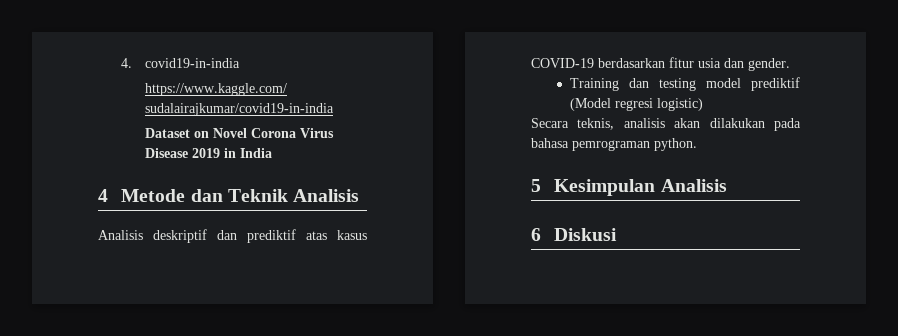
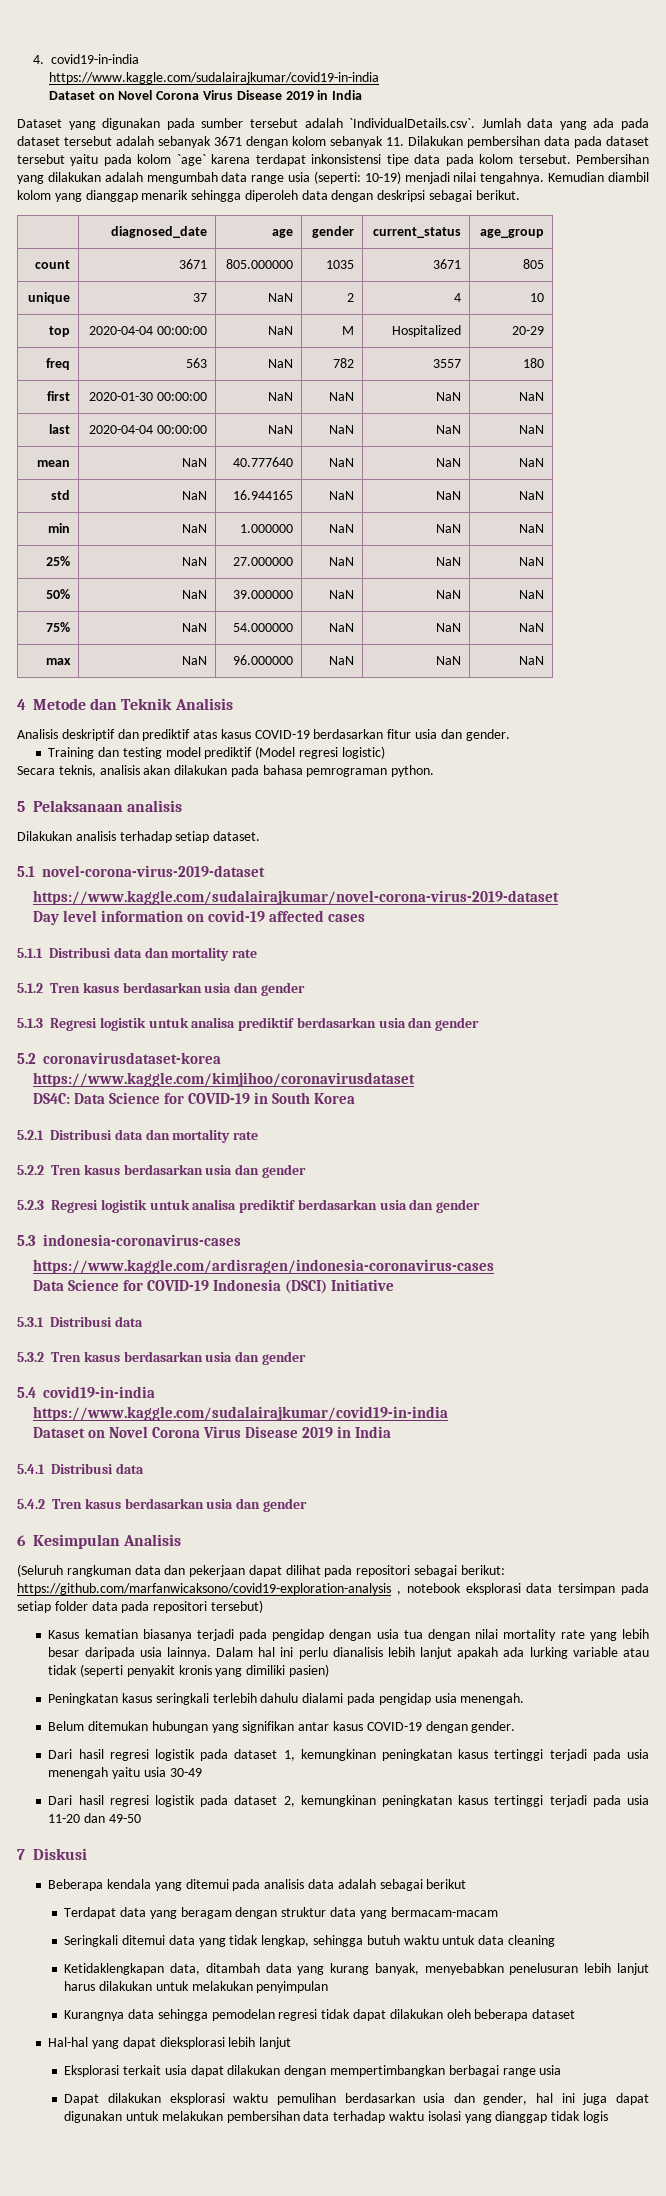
+ Dataset yang digunakan pada sumber tersebut adalah `IndividualDetails.csv`. Jumlah data yang ada pada dataset tersebut adalah sebanyak 3671 dengan kolom sebanyak 11. Dilakukan pembersihan data pada dataset tersebut yaitu pada kolom `age` karena terdapat inkonsistensi tipe data pada kolom tersebut. Pembersihan yang dilakukan adalah mengumbah data range usia (seperti: 10-19) menjadi nilai tengahnya. Kemudian diambil kolom yang dianggap menarik sehingga diperoleh data dengan deskripsi sebagai berikut.
+ | diagnosed_date | age | gender | current_status | age_group
+ count | 3671 | 805.000000 | 1035 | 3671 | 805
+ unique | 37 | NaN | 2 | 4 | 10
+ top | 2020-04-04 00:00:00 | NaN | M | Hospitalized | 20-29
+ freq | 563 | NaN | 782 | 3557 | 180
+ first | 2020-01-30 00:00:00 | NaN | NaN | NaN | NaN
+ last | 2020-04-04 00:00:00 | NaN | NaN | NaN | NaN
+ mean | NaN | 40.777640 | NaN | NaN | NaN
+ std | NaN | 16.944165 | NaN | NaN | NaN
+ min | NaN | 1.000000 | NaN | NaN | NaN
+ 25% | NaN | 27.000000 | NaN | NaN | NaN
+ 50% | NaN | 39.000000 | NaN | NaN | NaN
+ 75% | NaN | 54.000000 | NaN | NaN | NaN
+ max | NaN | 96.000000 | NaN | NaN | NaN
- 5 Kesimpulan Analisis
- 6 Diskusi
+ 5 Pelaksanaan analisis
+ Dilakukan analisis terhadap setiap dataset.
+ 5.1 novel-corona-virus-2019-dataset
+ https://www.kaggle.com/sudalairajkumar/novel-corona-virus-2019-dataset
+ Day level information on covid-19 affected cases
+ 5.1.1 Distribusi data dan mortality rate
+ 5.1.2 Tren kasus berdasarkan usia dan gender
+ 5.1.3 Regresi logistik untuk analisa prediktif berdasarkan usia dan gender
+ 5.2 coronavirusdataset-korea
+ https://www.kaggle.com/kimjihoo/coronavirusdataset
+ DS4C: Data Science for COVID-19 in South Korea
+ 5.2.1 Distribusi data dan mortality rate
+ 5.2.2 Tren kasus berdasarkan usia dan gender
+ 5.2.3 Regresi logistik untuk analisa prediktif berdasarkan usia dan gender
+ 5.3 indonesia-coronavirus-cases
+ https://www.kaggle.com/ardisragen/indonesia-coronavirus-cases
+ Data Science for COVID-19 Indonesia (DSCI) Initiative
+ 5.3.1 Distribusi data
+ 5.3.2 Tren kasus berdasarkan usia dan gender
+ 5.4 covid19-in-india
+ https://www.kaggle.com/sudalairajkumar/covid19-in-india
+ Dataset on Novel Corona Virus Disease 2019 in India
+ 5.4.1 Distribusi data
+ 5.4.2 Tren kasus berdasarkan usia dan gender
+ 6 Kesimpulan Analisis
+ (Seluruh rangkuman data dan pekerjaan dapat dilihat pada repositori sebagai berikut: https://github.com/marfanwicaksono/covid19-exploration-analysis , notebook eksplorasi data tersimpan pada setiap folder data pada repositori tersebut)
+ Kasus kematian biasanya terjadi pada pengidap dengan usia tua dengan nilai mortality rate yang lebih besar daripada usia lainnya. Dalam hal ini perlu dianalisis lebih lanjut apakah ada lurking variable atau tidak (seperti penyakit kronis yang dimiliki pasien)
+ Peningkatan kasus seringkali terlebih dahulu dialami pada pengidap usia menengah.
+ Belum ditemukan hubungan yang signifikan antar kasus COVID-19 dengan gender.
+ Dari hasil regresi logistik pada dataset 1, kemungkinan peningkatan kasus tertinggi terjadi pada usia menengah yaitu usia 30-49
+ Dari hasil regresi logistik pada dataset 2, kemungkinan peningkatan kasus tertinggi terjadi pada usia 11-20 dan 49-50
+ 7 Diskusi
+ Beberapa kendala yang ditemui pada analisis data adalah sebagai berikut
+ Terdapat data yang beragam dengan struktur data yang bermacam-macam
+ Seringkali ditemui data yang tidak lengkap, sehingga butuh waktu untuk data cleaning
+ Ketidaklengkapan data, ditambah data yang kurang banyak, menyebabkan penelusuran lebih lanjut harus dilakukan untuk melakukan penyimpulan
+ Kurangnya data sehingga pemodelan regresi tidak dapat dilakukan oleh beberapa dataset
+ Hal-hal yang dapat dieksplorasi lebih lanjut
+ Eksplorasi terkait usia dapat dilakukan dengan mempertimbangkan berbagai range usia
+ Dapat dilakukan eksplorasi waktu pemulihan berdasarkan usia dan gender, hal ini juga dapat digunakan untuk melakukan pembersihan data terhadap waktu isolasi yang dianggap tidak logis

